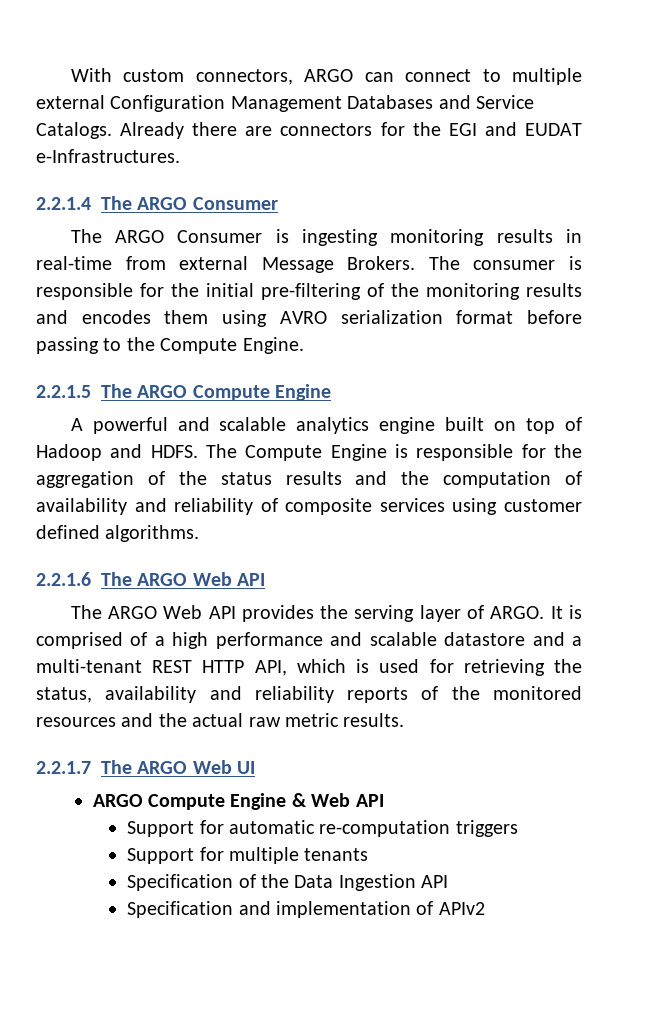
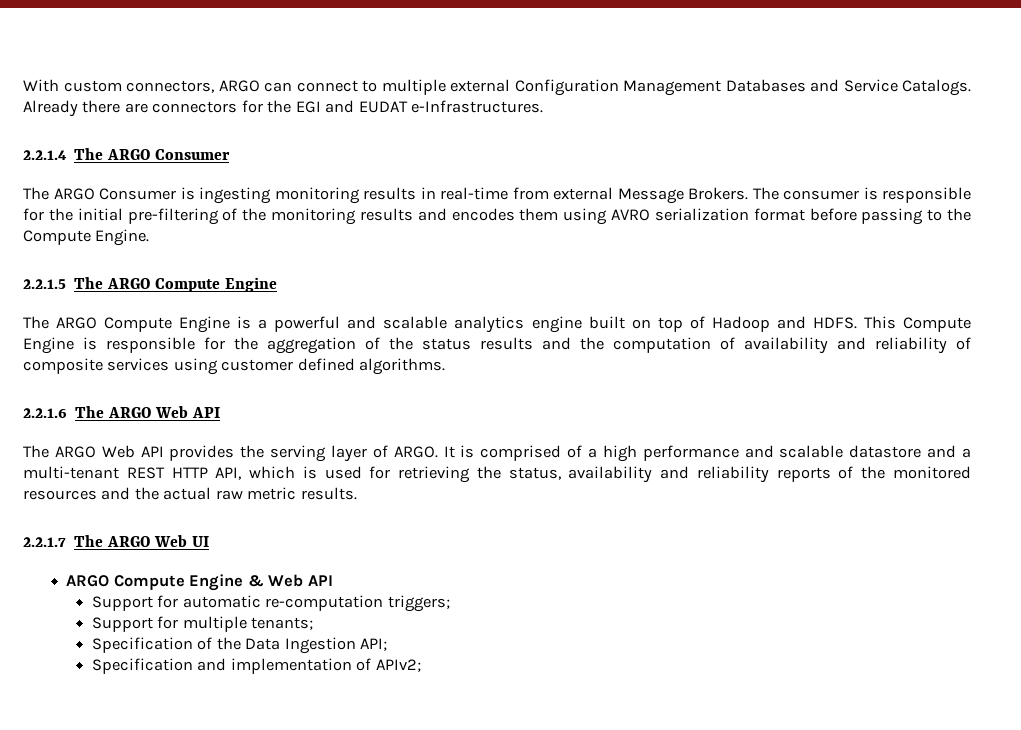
- A powerful and scalable analytics engine built on top of Hadoop and HDFS.
+ The ARGO Compute Engine is a powerful and scalable analytics engine built on top of Hadoop and HDFS.
- The Compute Engine is responsible for the aggregation of the status results and the computation of availability and reliability of composite services using customer defined algorithms.
+ This Compute Engine is responsible for the aggregation of the status results and the computation of availability and reliability of composite services using customer defined algorithms.
- Support for automatic re-computation triggers
+ Support for automatic re-computation triggers;
- Support for multiple tenants
+ Support for multiple tenants;
- Specification of the Data Ingestion API
+ Specification of the Data Ingestion API;
- Specification and implementation of APIv2
+ Specification and implementation of APIv2;

